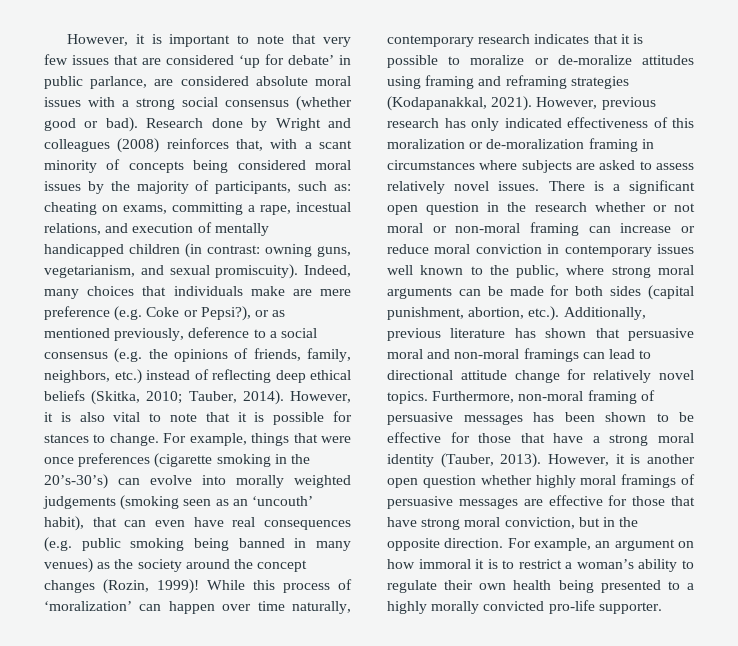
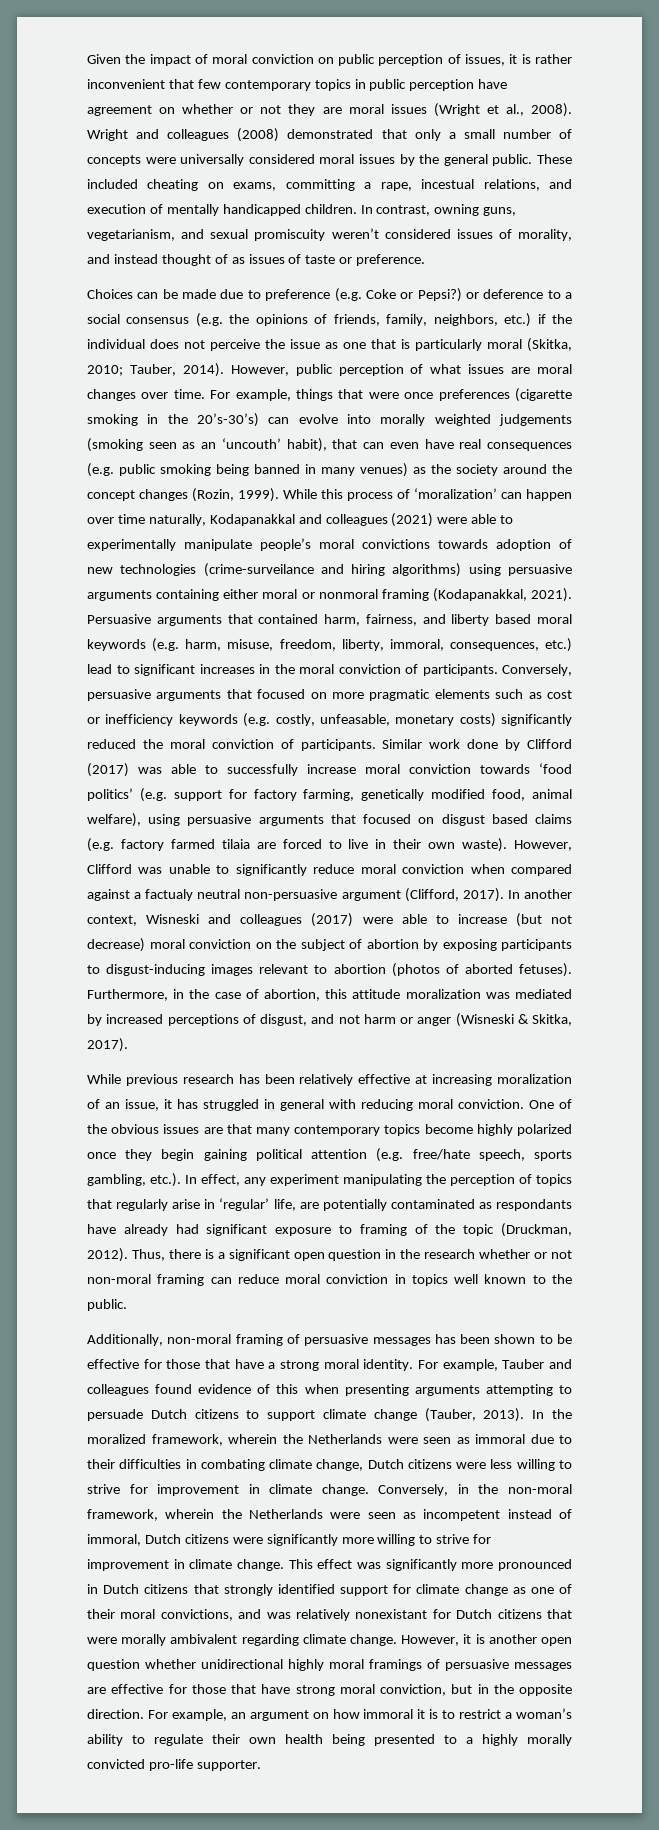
- However, it is important to note that very few issues that are considered ‘up for debate’ in public parlance, are considered absolute moral issues with a strong social consensus (whether good or bad). Research done by Wright and colleagues (2008) reinforces that, with a scant minority of concepts being considered moral issues by the majority of participants, such as: cheating on exams, committing a rape, incestual relations, and execution of mentally handicapped children (in contrast: owning guns, vegetarianism, and sexual promiscuity). Indeed, many choices that individuals make are mere preference (e.g. Coke or Pepsi?), or as mentioned previously, deference to a social consensus (e.g. the opinions of friends, family, neighbors, etc.) instead of reflecting deep ethical beliefs (Skitka, 2010; Tauber, 2014).
+ Given the impact of moral conviction on public perception of issues, it is rather inconvenient that few contemporary topics in public perception have agreement on whether or not they are moral issues (Wright et al., 2008). Wright and colleagues (2008) demonstrated that only a small number of concepts were universally considered moral issues by the general public. These included cheating on exams, committing a rape, incestual relations, and execution of mentally handicapped children. In contrast, owning guns, vegetarianism, and sexual promiscuity weren’t considered issues of morality, and instead thought of as issues of taste or preference.
+ Choices can be made due to preference (e.g. Coke or Pepsi?) or deference to a social consensus (e.g. the opinions of friends, family, neighbors, etc.) if the individual does not perceive the issue as one that is particularly moral (Skitka, 2010; Tauber, 2014).
- However, it is also vital to note that it is possible for stances to change.
+ However, public perception of what issues are moral changes over time.
- For example, things that were once preferences (cigarette smoking in the 20’s-30’s) can evolve into morally weighted judgements (smoking seen as an ‘uncouth’ habit), that can even have real consequences (e.g. public smoking being banned in many venues) as the society around the concept changes (Rozin, 1999)!
+ For example, things that were once preferences (cigarette smoking in the 20’s-30’s) can evolve into morally weighted judgements (smoking seen as an ‘uncouth’ habit), that can even have real consequences (e.g. public smoking being banned in many venues) as the society around the concept changes (Rozin, 1999).
- While this process of ‘moralization’ can happen over time naturally, contemporary research indicates that it is possible to moralize or de-moralize attitudes using framing and reframing strategies (Kodapanakkal, 2021). However, previous research has only indicated effectiveness of this moralization or de-moralization framing in circumstances where subjects are asked to assess relatively novel issues. There is a significant open question in the research whether or not moral or non-moral framing can increase or reduce moral conviction in contemporary issues well known to the public, where strong moral arguments can be made for both sides (capital punishment, abortion, etc.). Additionally, previous literature has shown that persuasive moral and non-moral framings can lead to directional attitude change for relatively novel topics. Furthermore, non-moral framing of persuasive messages has been shown to be effective for those that have a strong moral identity (Tauber, 2013).
+ While this process of ‘moralization’ can happen over time naturally, Kodapanakkal and colleagues (2021) were able to experimentally manipulate people’s moral convictions towards adoption of new technologies (crime-surveilance and hiring algorithms) using persuasive arguments containing either moral or nonmoral framing (Kodapanakkal, 2021). Persuasive arguments that contained harm, fairness, and liberty based moral keywords (e.g. harm, misuse, freedom, liberty, immoral, consequences, etc.) lead to significant increases in the moral conviction of participants. Conversely, persuasive arguments that focused on more pragmatic elements such as cost or inefficiency keywords (e.g. costly, unfeasable, monetary costs) significantly reduced the moral conviction of participants. Similar work done by Clifford (2017) was able to successfully increase moral conviction towards ‘food politics’ (e.g. support for factory farming, genetically modified food, animal welfare), using persuasive arguments that focused on disgust based claims (e.g. factory farmed tilaia are forced to live in their own waste). However, Clifford was unable to significantly reduce moral conviction when compared against a factualy neutral non-persuasive argument (Clifford, 2017). In another context, Wisneski and colleagues (2017) were able to increase (but not decrease) moral conviction on the subject of abortion by exposing participants to disgust-inducing images relevant to abortion (photos of aborted fetuses). Furthermore, in the case of abortion, this attitude moralization was mediated by increased perceptions of disgust, and not harm or anger (Wisneski & Skitka, 2017).
+ While previous research has been relatively effective at increasing moralization of an issue, it has struggled in general with reducing moral conviction. One of the obvious issues are that many contemporary topics become highly polarized once they begin gaining political attention (e.g. free/hate speech, sports gambling, etc.). In effect, any experiment manipulating the perception of topics that regularly arise in ‘regular’ life, are potentially contaminated as respondants have already had significant exposure to framing of the topic (Druckman, 2012). Thus, there is a significant open question in the research whether or not non-moral framing can reduce moral conviction in topics well known to the public.
+ Additionally, non-moral framing of persuasive messages has been shown to be effective for those that have a strong moral identity. For example, Tauber and colleagues found evidence of this when presenting arguments attempting to persuade Dutch citizens to support climate change (Tauber, 2013). In the moralized framework, wherein the Netherlands were seen as immoral due to their difficulties in combating climate change, Dutch citizens were less willing to strive for improvement in climate change. Conversely, in the non-moral framework, wherein the Netherlands were seen as incompetent instead of immoral, Dutch citizens were significantly more willing to strive for improvement in climate change. This effect was significantly more pronounced in Dutch citizens that strongly identified support for climate change as one of their moral convictions, and was relatively nonexistant for Dutch citizens that were morally ambivalent regarding climate change.
- However, it is another open question whether highly moral framings of persuasive messages are effective for those that have strong moral conviction, but in the opposite direction.
+ However, it is another open question whether unidirectional highly moral framings of persuasive messages are effective for those that have strong moral conviction, but in the opposite direction.

